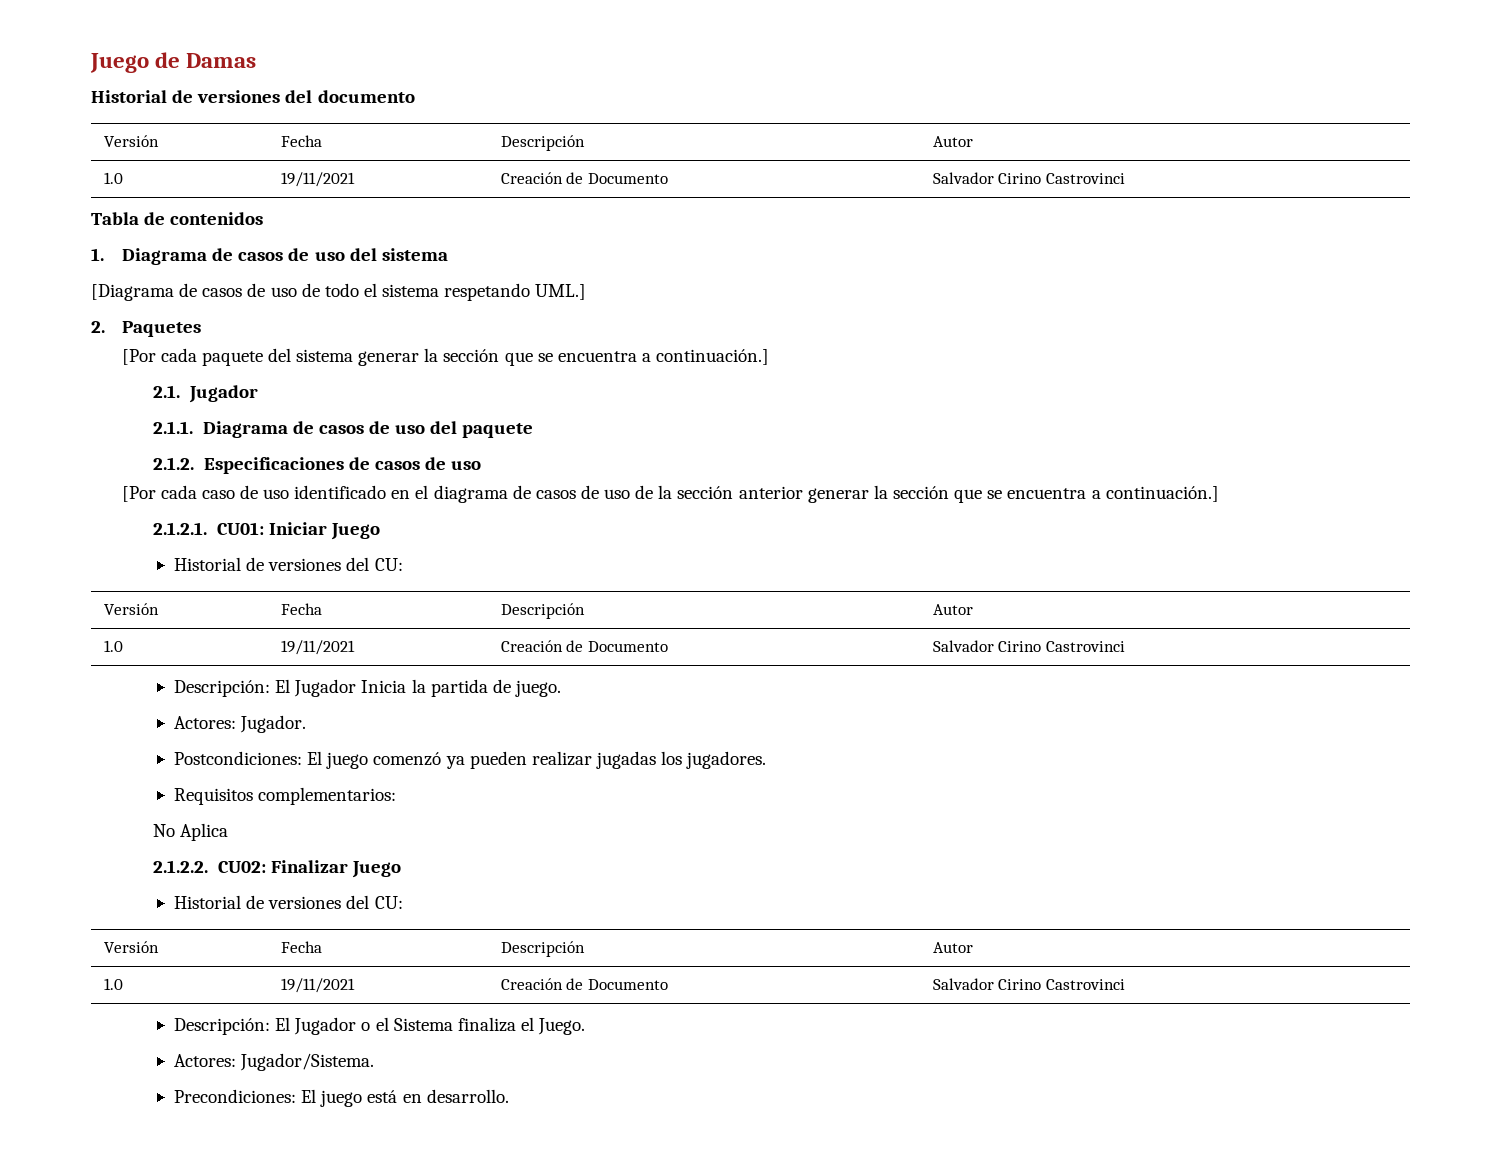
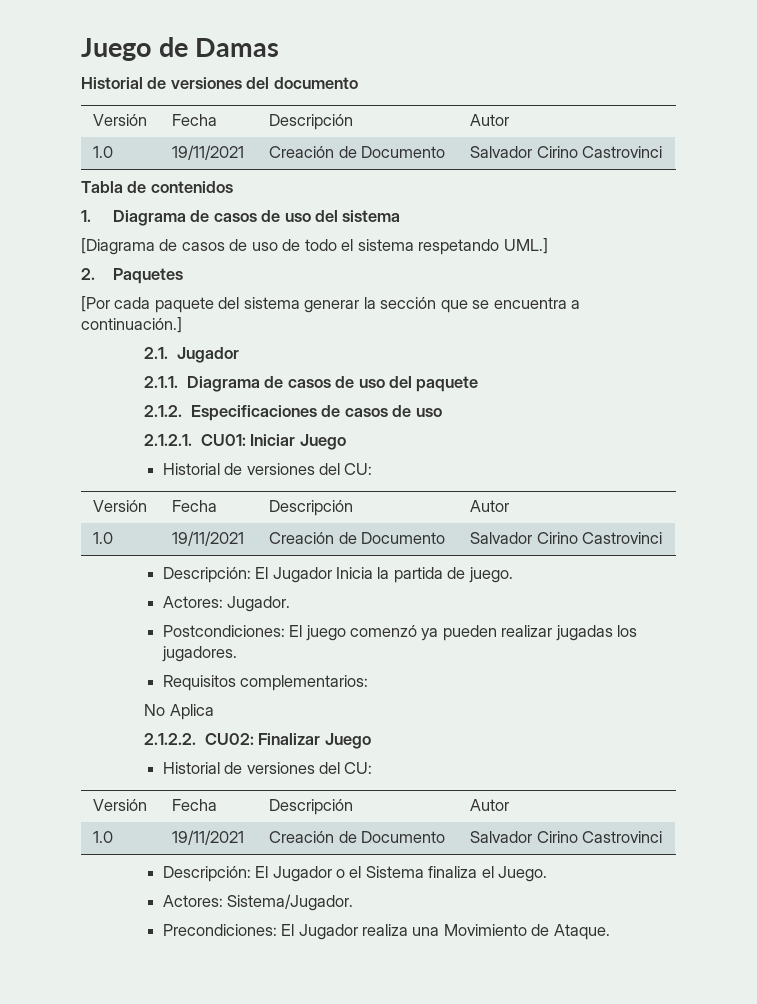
- [Por cada caso de uso identificado en el diagrama de casos de uso de la sección anterior generar la sección que se encuentra a continuación.]
- Actores: Jugador/Sistema.
+ Actores: Sistema/Jugador.
- Precondiciones: El juego está en desarrollo.
+ Precondiciones: El Jugador realiza una Movimiento de Ataque.

